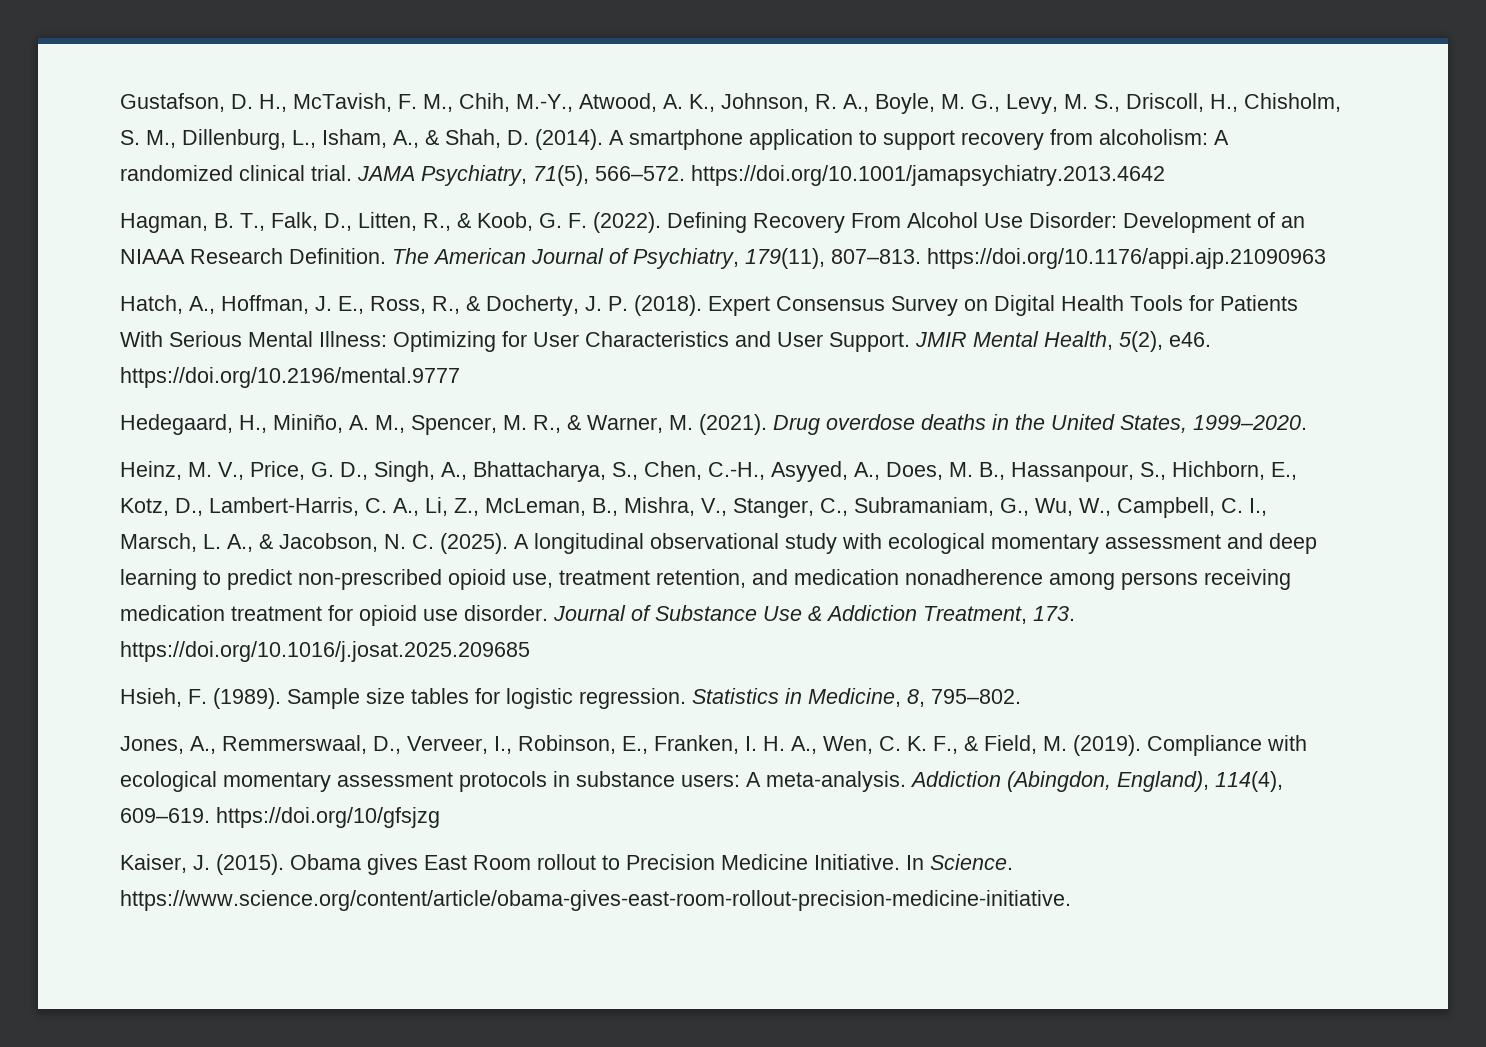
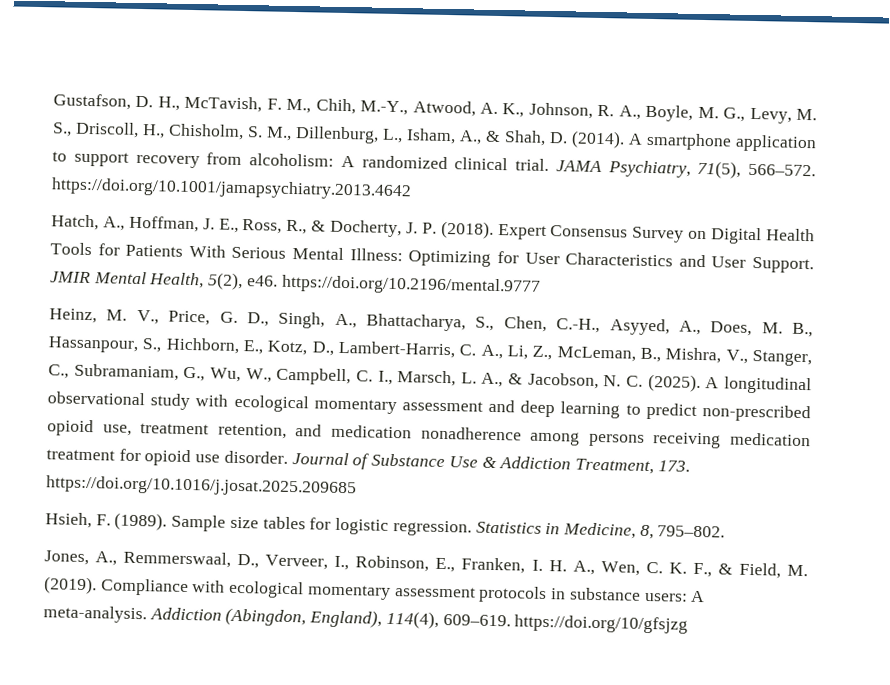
- Hagman, B. T., Falk, D., Litten, R., & Koob, G. F. (2022). Defining Recovery From Alcohol Use Disorder: Development of an NIAAA Research Definition. The American Journal of Psychiatry, 179(11), 807–813. https://doi.org/10.1176/appi.ajp.21090963
- Hedegaard, H., Miniño, A. M., Spencer, M. R., & Warner, M. (2021). Drug overdose deaths in the United States, 1999–2020.
- Kaiser, J. (2015). Obama gives East Room rollout to Precision Medicine Initiative. In Science. https://www.science.org/content/article/obama-gives-east-room-rollout-precision-medicine-initiative.

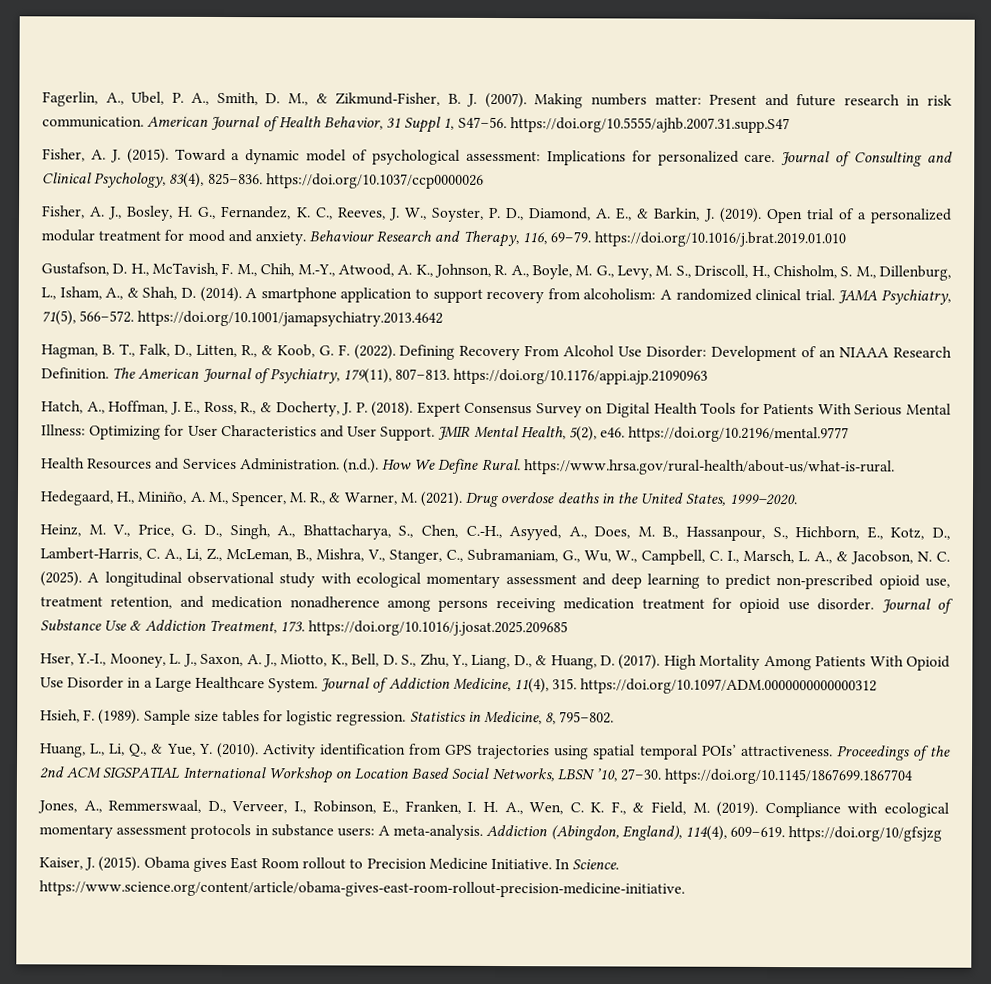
+ Fagerlin, A., Ubel, P. A., Smith, D. M., & Zikmund-Fisher, B. J. (2007). Making numbers matter: Present and future research in risk communication. American Journal of Health Behavior, 31 Suppl 1, S47–56. https://doi.org/10.5555/ajhb.2007.31.supp.S47
+ Fisher, A. J. (2015). Toward a dynamic model of psychological assessment: Implications for personalized care. Journal of Consulting and Clinical Psychology, 83(4), 825–836. https://doi.org/10.1037/ccp0000026
+ Fisher, A. J., Bosley, H. G., Fernandez, K. C., Reeves, J. W., Soyster, P. D., Diamond, A. E., & Barkin, J. (2019). Open trial of a personalized modular treatment for mood and anxiety. Behaviour Research and Therapy, 116, 69–79. https://doi.org/10.1016/j.brat.2019.01.010
+ Hagman, B. T., Falk, D., Litten, R., & Koob, G. F. (2022). Defining Recovery From Alcohol Use Disorder: Development of an NIAAA Research Definition. The American Journal of Psychiatry, 179(11), 807–813. https://doi.org/10.1176/appi.ajp.21090963
+ Health Resources and Services Administration. (n.d.). How We Define Rural. https://www.hrsa.gov/rural-health/about-us/what-is-rural.
+ Hedegaard, H., Miniño, A. M., Spencer, M. R., & Warner, M. (2021). Drug overdose deaths in the United States, 1999–2020.
+ Hser, Y.-I., Mooney, L. J., Saxon, A. J., Miotto, K., Bell, D. S., Zhu, Y., Liang, D., & Huang, D. (2017). High Mortality Among Patients With Opioid Use Disorder in a Large Healthcare System. Journal of Addiction Medicine, 11(4), 315. https://doi.org/10.1097/ADM.0000000000000312
+ Huang, L., Li, Q., & Yue, Y. (2010). Activity identification from GPS trajectories using spatial temporal POIs’ attractiveness. Proceedings of the 2nd ACM SIGSPATIAL International Workshop on Location Based Social Networks, LBSN ’10, 27–30. https://doi.org/10.1145/1867699.1867704
+ Kaiser, J. (2015). Obama gives East Room rollout to Precision Medicine Initiative. In Science. https://www.science.org/content/article/obama-gives-east-room-rollout-precision-medicine-initiative.

